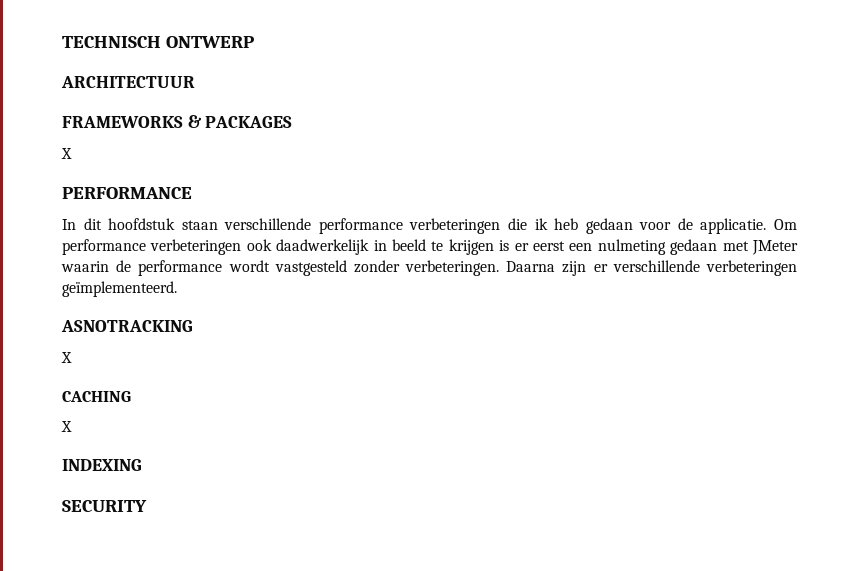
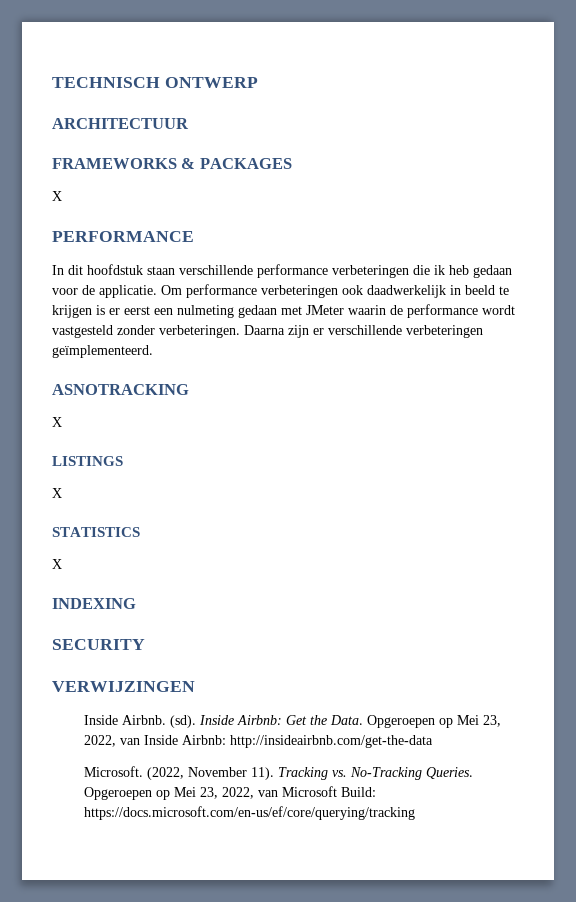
- CACHING
+ LISTINGS
+ X
+ STATISTICS
+ VERWIJZINGEN
+ Inside Airbnb. (sd). Inside Airbnb: Get the Data. Opgeroepen op Mei 23, 2022, van Inside Airbnb: http://insideairbnb.com/get-the-data
+ Microsoft. (2022, November 11). Tracking vs. No-Tracking Queries. Opgeroepen op Mei 23, 2022, van Microsoft Build: https://docs.microsoft.com/en-us/ef/core/querying/tracking

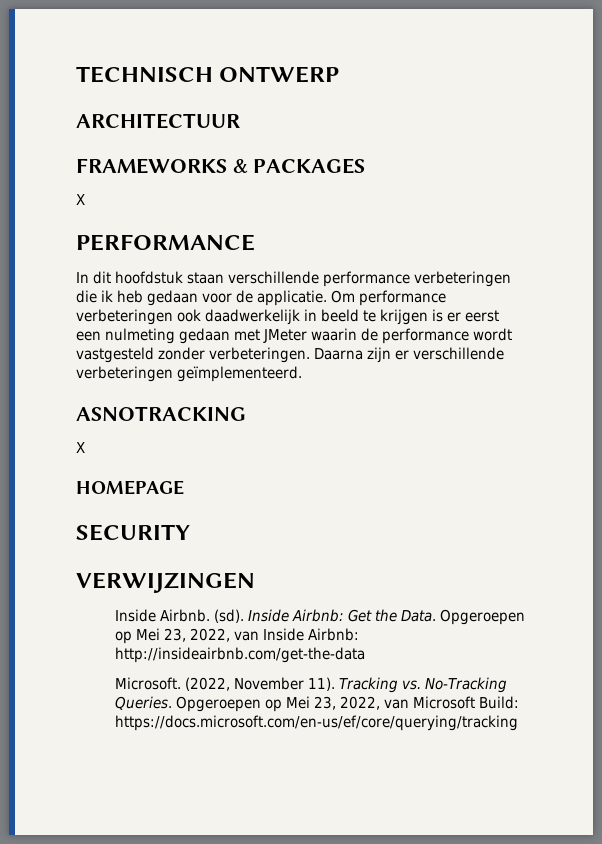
- LISTINGS
- X
- STATISTICS
- X
- INDEXING
+ HOMEPAGE

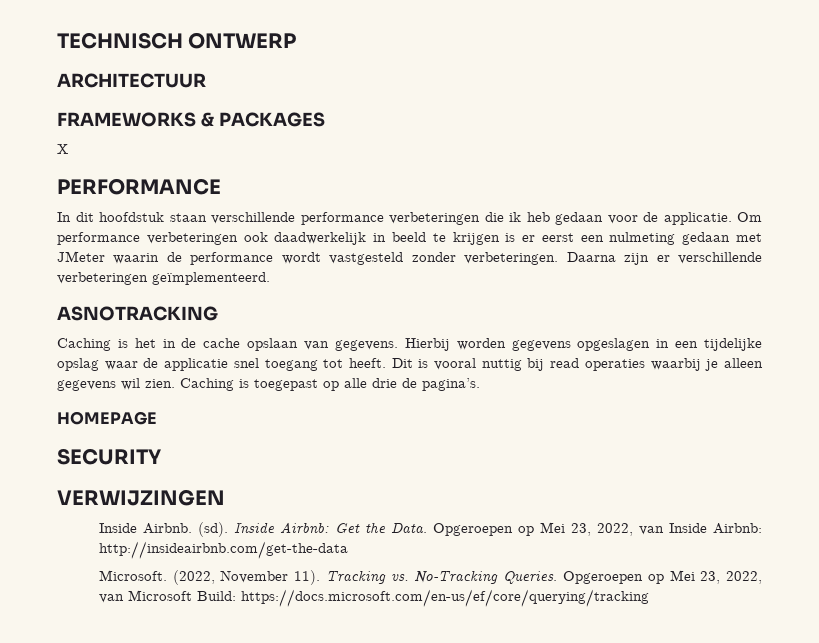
  ASNOTRACKING
- X
+ Caching is het in de cache opslaan van gegevens. Hierbij worden gegevens opgeslagen in een tijdelijke opslag waar de applicatie snel toegang tot heeft. Dit is vooral nuttig bij read operaties waarbij je alleen gegevens wil zien. Caching is toegepast op alle drie de pagina’s.

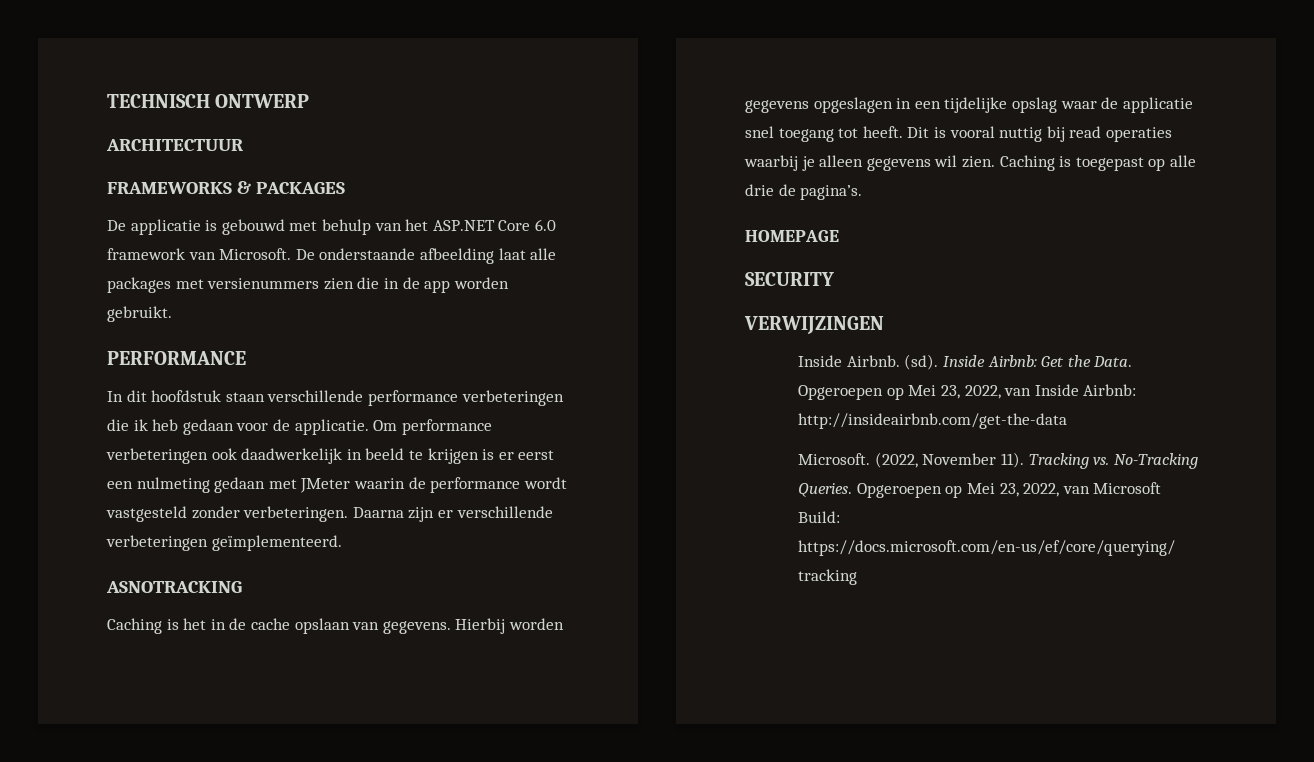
- X
+ De applicatie is gebouwd met behulp van het ASP.NET Core 6.0 framework van Microsoft. De onderstaande afbeelding laat alle packages met versienummers zien die in de app worden gebruikt.

